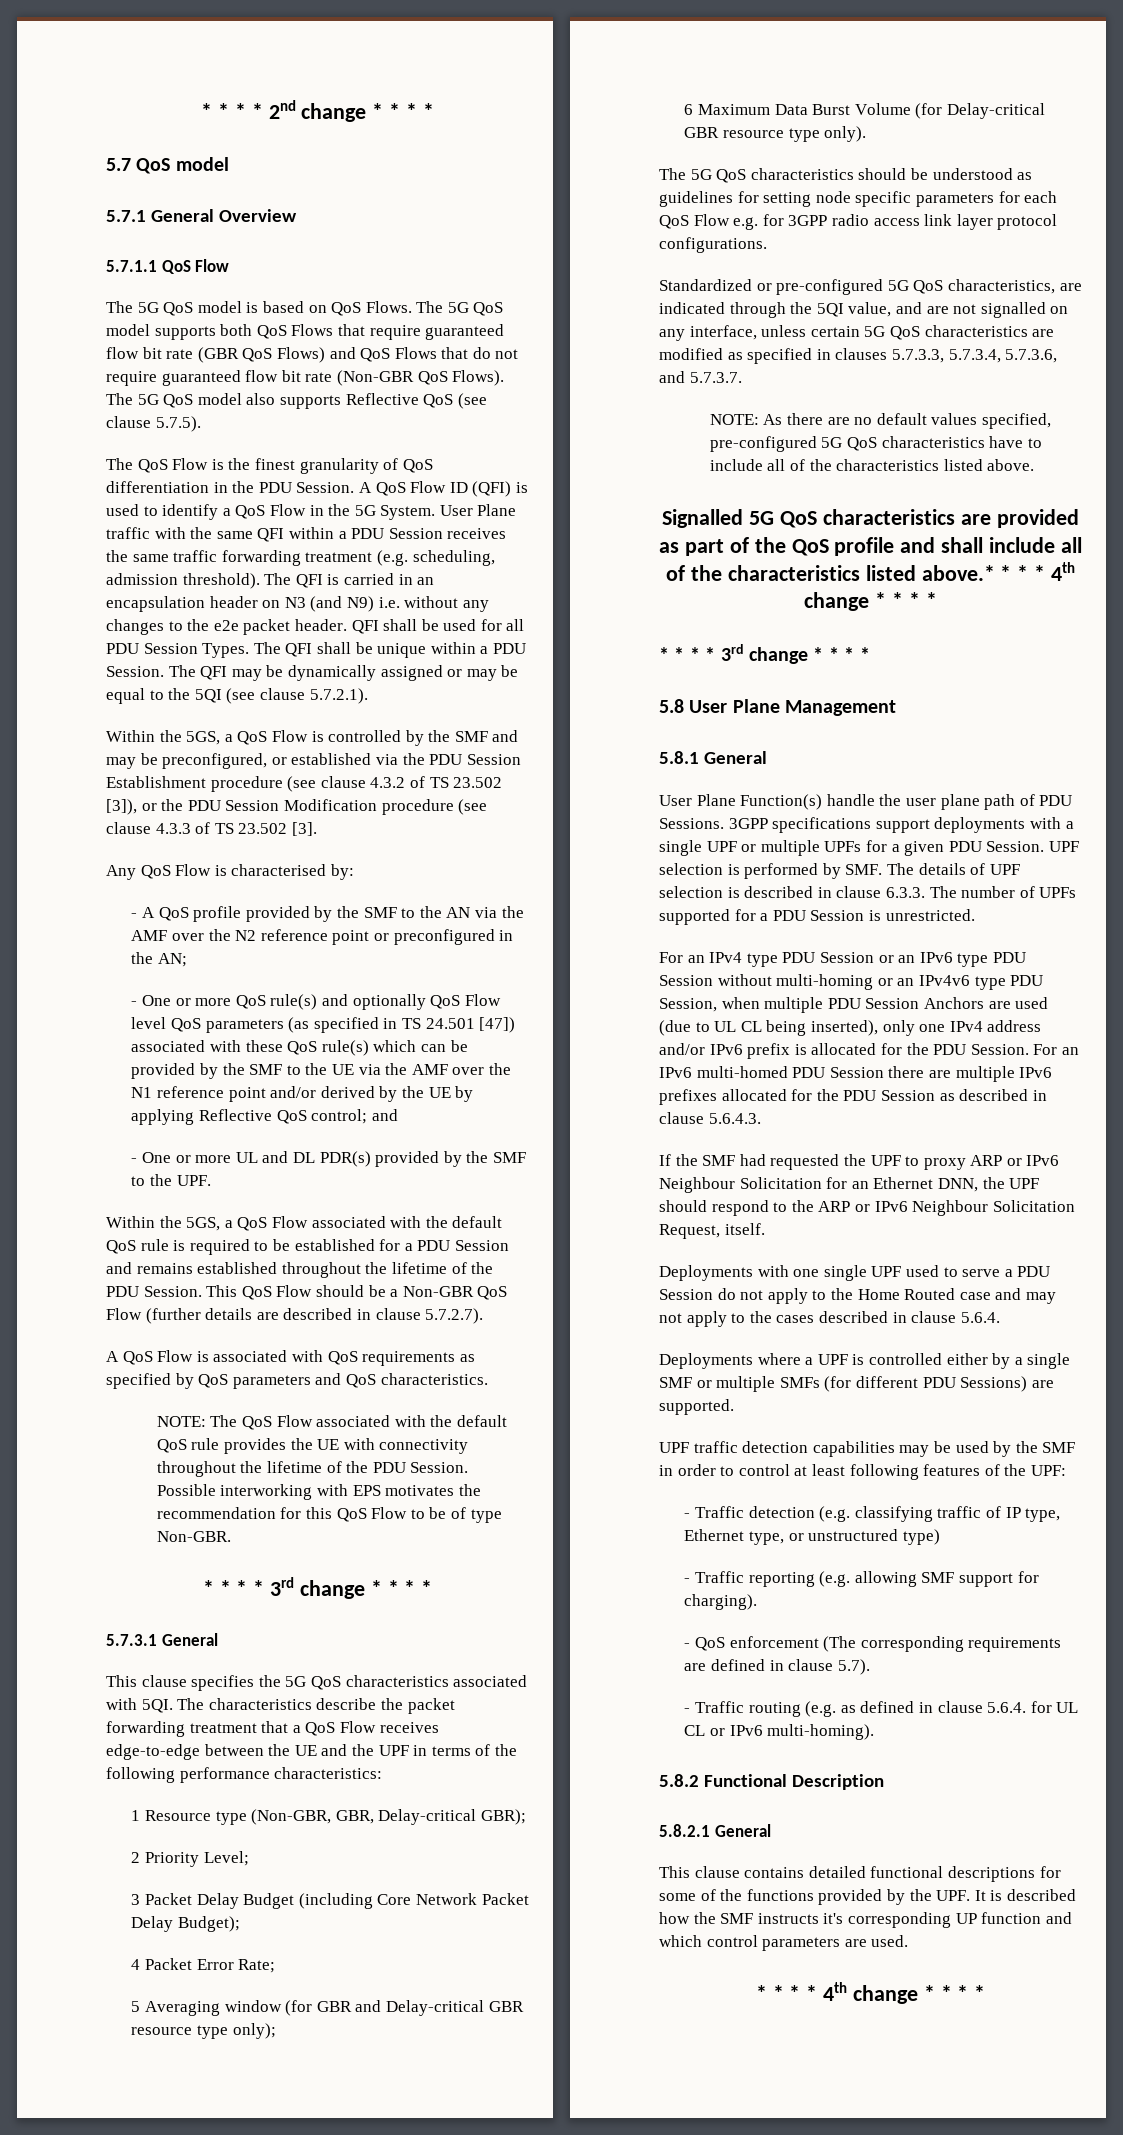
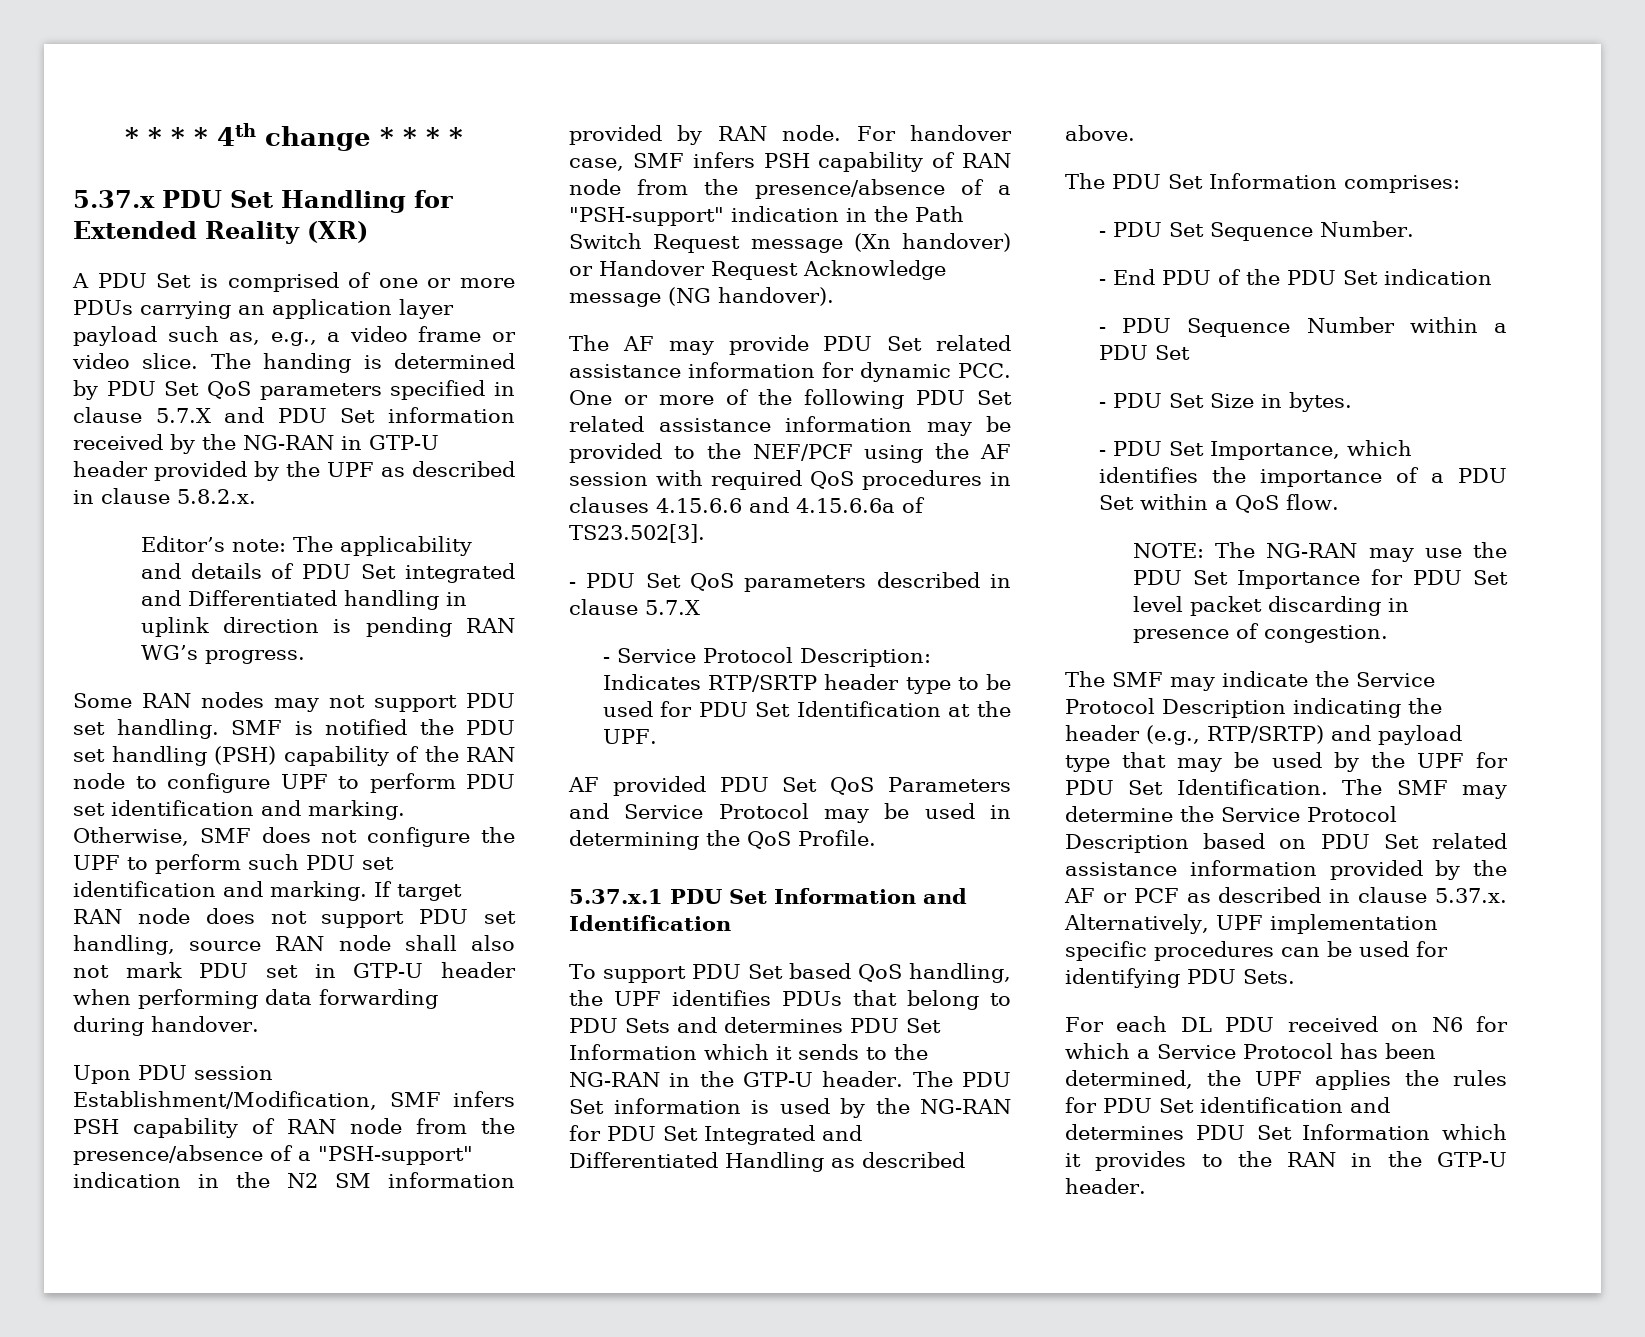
- * * * * 2nd change * * * *
- 5.7 QoS model
- 5.7.1 General Overview
- 5.7.1.1 QoS Flow
- The 5G QoS model is based on QoS Flows. The 5G QoS model supports both QoS Flows that require guaranteed flow bit rate (GBR QoS Flows) and QoS Flows that do not require guaranteed flow bit rate (Non-GBR QoS Flows). The 5G QoS model also supports Reflective QoS (see clause 5.7.5).
- The QoS Flow is the finest granularity of QoS differentiation in the PDU Session. A QoS Flow ID (QFI) is used to identify a QoS Flow in the 5G System. User Plane traffic with the same QFI within a PDU Session receives the same traffic forwarding treatment (e.g. scheduling, admission threshold). The QFI is carried in an encapsulation header on N3 (and N9) i.e. without any changes to the e2e packet header. QFI shall be used for all PDU Session Types. The QFI shall be unique within a PDU Session. The QFI may be dynamically assigned or may be equal to the 5QI (see clause 5.7.2.1).
- Within the 5GS, a QoS Flow is controlled by the SMF and may be preconfigured, or established via the PDU Session Establishment procedure (see clause 4.3.2 of TS 23.502 [3]), or the PDU Session Modification procedure (see clause 4.3.3 of TS 23.502 [3].
- Any QoS Flow is characterised by:
- - A QoS profile provided by the SMF to the AN via the AMF over the N2 reference point or preconfigured in the AN;
- - One or more QoS rule(s) and optionally QoS Flow level QoS parameters (as specified in TS 24.501 [47]) associated with these QoS rule(s) which can be provided by the SMF to the UE via the AMF over the N1 reference point and/or derived by the UE by applying Reflective QoS control; and
- - One or more UL and DL PDR(s) provided by the SMF to the UPF.
- Within the 5GS, a QoS Flow associated with the default QoS rule is required to be established for a PDU Session and remains established throughout the lifetime of the PDU Session. This QoS Flow should be a Non-GBR QoS Flow (further details are described in clause 5.7.2.7).
- A QoS Flow is associated with QoS requirements as specified by QoS parameters and QoS characteristics.
- NOTE: The QoS Flow associated with the default QoS rule provides the UE with connectivity throughout the lifetime of the PDU Session. Possible interworking with EPS motivates the recommendation for this QoS Flow to be of type Non-GBR.
- * * * * 3rd change * * * *
- 5.7.3.1 General
- This clause specifies the 5G QoS characteristics associated with 5QI. The characteristics describe the packet forwarding treatment that a QoS Flow receives edge-to-edge between the UE and the UPF in terms of the following performance characteristics:
- 1 Resource type (Non-GBR, GBR, Delay-critical GBR);
- 2 Priority Level;
- 3 Packet Delay Budget (including Core Network Packet Delay Budget);
- 4 Packet Error Rate;
- 5 Averaging window (for GBR and Delay-critical GBR resource type only);
- 6 Maximum Data Burst Volume (for Delay-critical GBR resource type only).
- The 5G QoS characteristics should be understood as guidelines for setting node specific parameters for each QoS Flow e.g. for 3GPP radio access link layer protocol configurations.
- Standardized or pre-configured 5G QoS characteristics, are indicated through the 5QI value, and are not signalled on any interface, unless certain 5G QoS characteristics are modified as specified in clauses 5.7.3.3, 5.7.3.4, 5.7.3.6, and 5.7.3.7.
- NOTE: As there are no default values specified, pre-configured 5G QoS characteristics have to include all of the characteristics listed above.
- Signalled 5G QoS characteristics are provided as part of the QoS profile and shall include all of the characteristics listed above.* * * * 4th change * * * *
- * * * * 3rd change * * * *
- 5.8 User Plane Management
- 5.8.1 General
- User Plane Function(s) handle the user plane path of PDU Sessions. 3GPP specifications support deployments with a single UPF or multiple UPFs for a given PDU Session. UPF selection is performed by SMF. The details of UPF selection is described in clause 6.3.3. The number of UPFs supported for a PDU Session is unrestricted.
- For an IPv4 type PDU Session or an IPv6 type PDU Session without multi-homing or an IPv4v6 type PDU Session, when multiple PDU Session Anchors are used (due to UL CL being inserted), only one IPv4 address and/or IPv6 prefix is allocated for the PDU Session. For an IPv6 multi-homed PDU Session there are multiple IPv6 prefixes allocated for the PDU Session as described in clause 5.6.4.3.
- If the SMF had requested the UPF to proxy ARP or IPv6 Neighbour Solicitation for an Ethernet DNN, the UPF should respond to the ARP or IPv6 Neighbour Solicitation Request, itself.
- Deployments with one single UPF used to serve a PDU Session do not apply to the Home Routed case and may not apply to the cases described in clause 5.6.4.
- Deployments where a UPF is controlled either by a single SMF or multiple SMFs (for different PDU Sessions) are supported.
- UPF traffic detection capabilities may be used by the SMF in order to control at least following features of the UPF:
- - Traffic detection (e.g. classifying traffic of IP type, Ethernet type, or unstructured type)
- - Traffic reporting (e.g. allowing SMF support for charging).
- - QoS enforcement (The corresponding requirements are defined in clause 5.7).
- - Traffic routing (e.g. as defined in clause 5.6.4. for UL CL or IPv6 multi-homing).
- 5.8.2 Functional Description
- 5.8.2.1 General
- This clause contains detailed functional descriptions for some of the functions provided by the UPF. It is described how the SMF instructs it's corresponding UP function and which control parameters are used.
  * * * * 4th change * * * *
+ 5.37.x PDU Set Handling for Extended Reality (XR)
+ A PDU Set is comprised of one or more PDUs carrying an application layer payload such as, e.g., a video frame or video slice. The handing is determined by PDU Set QoS parameters specified in clause 5.7.X and PDU Set information received by the NG-RAN in GTP-U header provided by the UPF as described in clause 5.8.2.x.
+ Editor’s note: The applicability and details of PDU Set integrated and Differentiated handling in uplink direction is pending RAN WG’s progress.
+ Some RAN nodes may not support PDU set handling. SMF is notified the PDU set handling (PSH) capability of the RAN node to configure UPF to perform PDU set identification and marking. Otherwise, SMF does not configure the UPF to perform such PDU set identification and marking. If target RAN node does not support PDU set handling, source RAN node shall also not mark PDU set in GTP-U header when performing data forwarding during handover.
+ Upon PDU session Establishment/Modification, SMF infers PSH capability of RAN node from the presence/absence of a "PSH-support" indication in the N2 SM information provided by RAN node. For handover case, SMF infers PSH capability of RAN node from the presence/absence of a "PSH-support" indication in the Path Switch Request message (Xn handover) or Handover Request Acknowledge message (NG handover).
+ The AF may provide PDU Set related assistance information for dynamic PCC. One or more of the following PDU Set related assistance information may be provided to the NEF/PCF using the AF session with required QoS procedures in clauses 4.15.6.6 and 4.15.6.6a of TS23.502[3].
+ - PDU Set QoS parameters described in clause 5.7.X
+ - Service Protocol Description: Indicates RTP/SRTP header type to be used for PDU Set Identification at the UPF.
+ AF provided PDU Set QoS Parameters and Service Protocol may be used in determining the QoS Profile.
+ 5.37.x.1 PDU Set Information and Identification
+ To support PDU Set based QoS handling, the UPF identifies PDUs that belong to PDU Sets and determines PDU Set Information which it sends to the NG-RAN in the GTP-U header. The PDU Set information is used by the NG-RAN for PDU Set Integrated and Differentiated Handling as described above.
+ The PDU Set Information comprises:
+ - PDU Set Sequence Number.
+ - End PDU of the PDU Set indication
+ - PDU Sequence Number within a PDU Set
+ - PDU Set Size in bytes.
+ - PDU Set Importance, which identifies the importance of a PDU Set within a QoS flow.
+ NOTE: The NG-RAN may use the PDU Set Importance for PDU Set level packet discarding in presence of congestion.
+ The SMF may indicate the Service Protocol Description indicating the header (e.g., RTP/SRTP) and payload type that may be used by the UPF for PDU Set Identification. The SMF may determine the Service Protocol Description based on PDU Set related assistance information provided by the AF or PCF as described in clause 5.37.x. Alternatively, UPF implementation specific procedures can be used for identifying PDU Sets.
+ For each DL PDU received on N6 for which a Service Protocol has been determined, the UPF applies the rules for PDU Set identification and determines PDU Set Information which it provides to the RAN in the GTP-U header.

